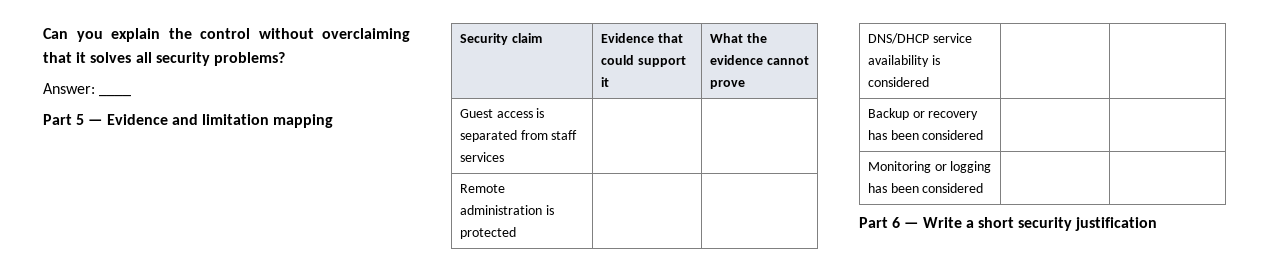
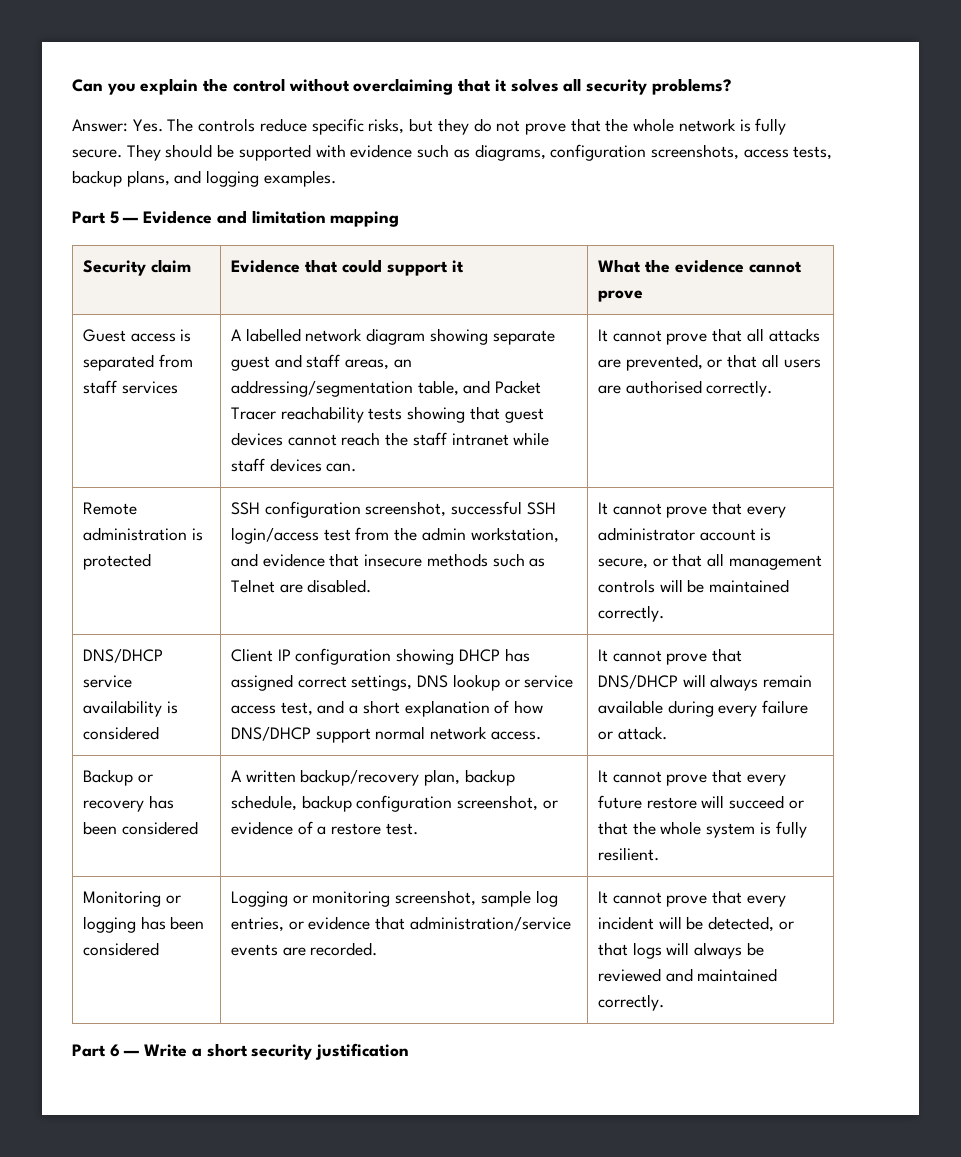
- Answer: ____
+ Answer: Yes. The controls reduce specific risks, but they do not prove that the whole network is fully secure. They should be supported with evidence such as diagrams, configuration screenshots, access tests, backup plans, and logging examples.
- Remote administration is protected | |
+ A labelled network diagram showing separate guest and staff areas, an addressing/segmentation table, and Packet Tracer reachability tests showing that guest devices cannot reach the staff intranet while staff devices can. | It cannot prove that all attacks are prevented, or that all users are authorised correctly.
+ Remote administration is protected | SSH configuration screenshot, successful SSH login/access test from the admin workstation, and evidence that insecure methods such as Telnet are disabled. | It cannot prove that every administrator account is secure, or that all management controls will be maintained correctly.
+ Client IP configuration showing DHCP has assigned correct settings, DNS lookup or service access test, and a short explanation of how DNS/DHCP support normal network access. | It cannot prove that DNS/DHCP will always remain available during every failure or attack.
- Backup or recovery has been considered | |
+ Backup or recovery has been considered | A written backup/recovery plan, backup schedule, backup configuration screenshot, or evidence of a restore test. | It cannot prove that every future restore will succeed or that the whole system is fully resilient.
- Monitoring or logging has been considered | |
+ Monitoring or logging has been considered | Logging or monitoring screenshot, sample log entries, or evidence that administration/service events are recorded. | It cannot prove that every incident will be detected, or that logs will always be reviewed and maintained correctly.

